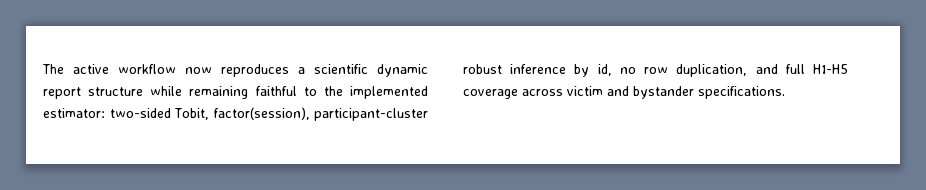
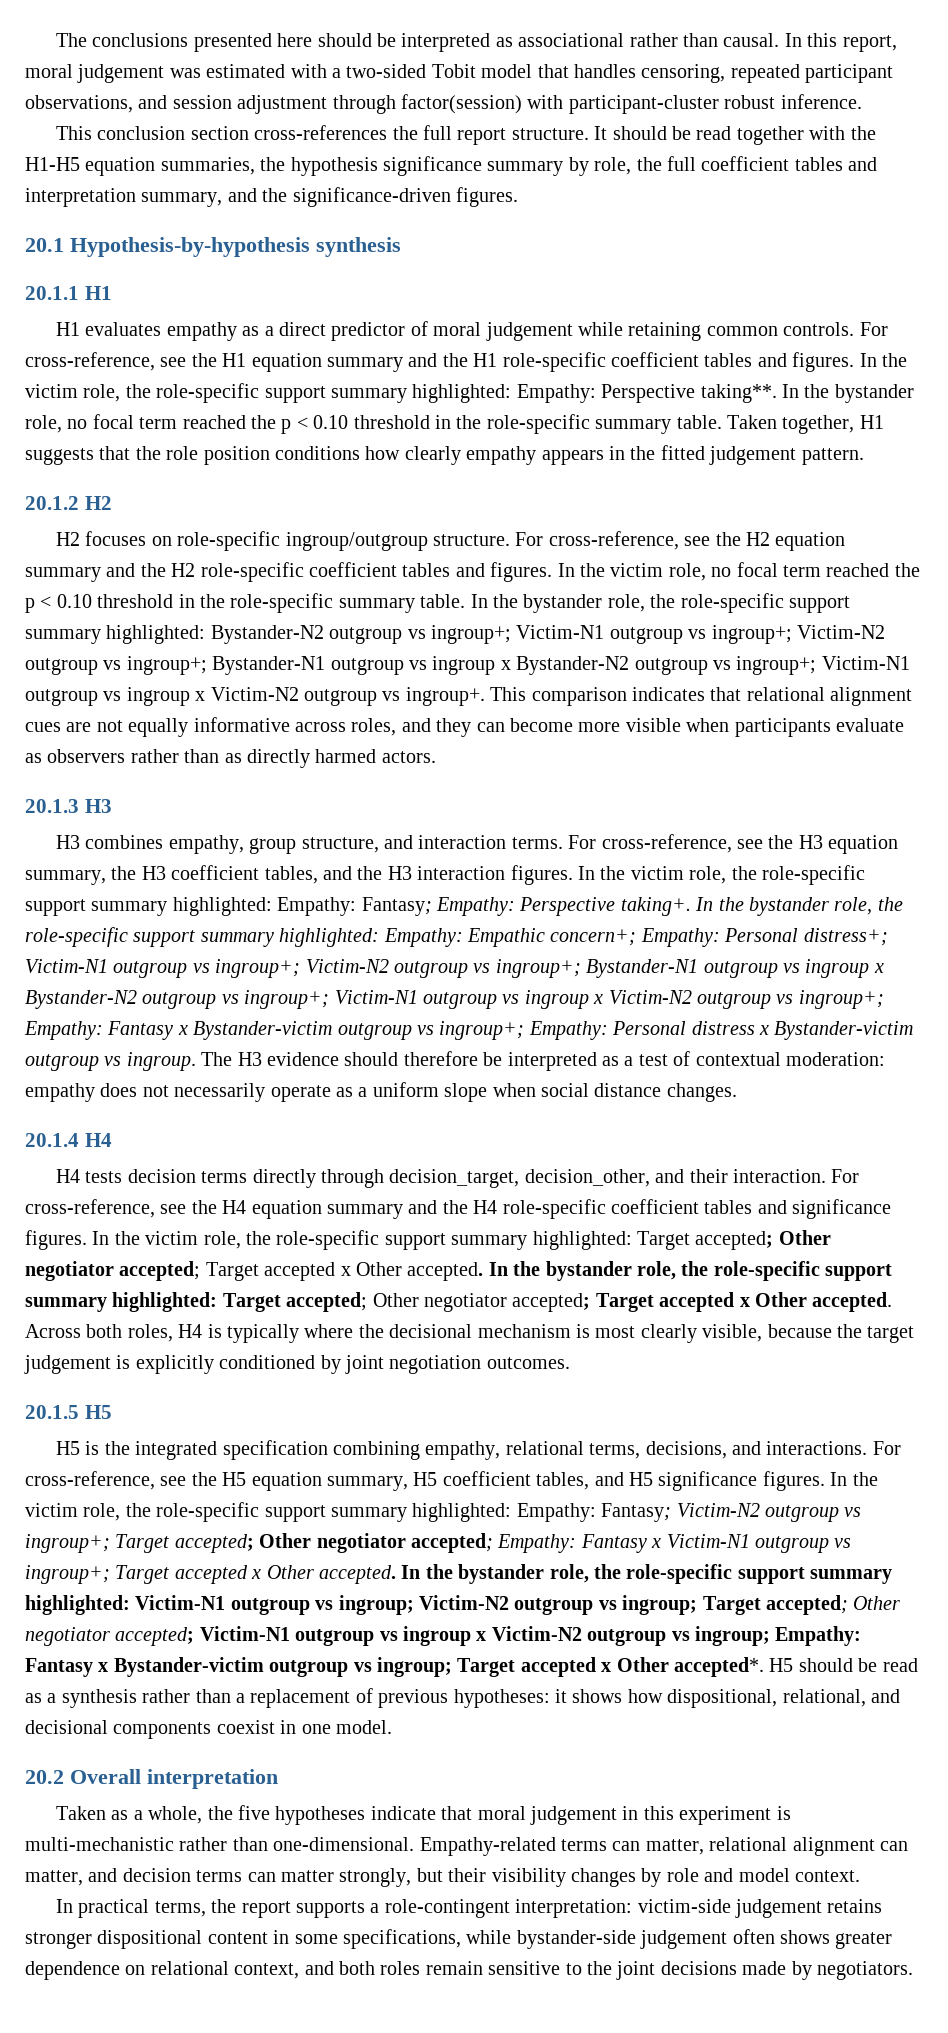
- The active workflow now reproduces a scientific dynamic report structure while remaining faithful to the implemented estimator: two-sided Tobit, factor(session), participant-cluster robust inference by id, no row duplication, and full H1-H5 coverage across victim and bystander specifications.
+ The conclusions presented here should be interpreted as associational rather than causal. In this report, moral judgement was estimated with a two-sided Tobit model that handles censoring, repeated participant observations, and session adjustment through factor(session) with participant-cluster robust inference.
+ This conclusion section cross-references the full report structure. It should be read together with the H1-H5 equation summaries, the hypothesis significance summary by role, the full coefficient tables and interpretation summary, and the significance-driven figures.
+ 20.1 Hypothesis-by-hypothesis synthesis
+ 20.1.1 H1
+ H1 evaluates empathy as a direct predictor of moral judgement while retaining common controls. For cross-reference, see the H1 equation summary and the H1 role-specific coefficient tables and figures. In the victim role, the role-specific support summary highlighted: Empathy: Perspective taking**. In the bystander role, no focal term reached the p < 0.10 threshold in the role-specific summary table. Taken together, H1 suggests that the role position conditions how clearly empathy appears in the fitted judgement pattern.
+ 20.1.2 H2
+ H2 focuses on role-specific ingroup/outgroup structure. For cross-reference, see the H2 equation summary and the H2 role-specific coefficient tables and figures. In the victim role, no focal term reached the p < 0.10 threshold in the role-specific summary table. In the bystander role, the role-specific support summary highlighted: Bystander-N2 outgroup vs ingroup+; Victim-N1 outgroup vs ingroup+; Victim-N2 outgroup vs ingroup+; Bystander-N1 outgroup vs ingroup x Bystander-N2 outgroup vs ingroup+; Victim-N1 outgroup vs ingroup x Victim-N2 outgroup vs ingroup+. This comparison indicates that relational alignment cues are not equally informative across roles, and they can become more visible when participants evaluate as observers rather than as directly harmed actors.
+ 20.1.3 H3
+ H3 combines empathy, group structure, and interaction terms. For cross-reference, see the H3 equation summary, the H3 coefficient tables, and the H3 interaction figures. In the victim role, the role-specific support summary highlighted: Empathy: Fantasy; Empathy: Perspective taking+. In the bystander role, the role-specific support summary highlighted: Empathy: Empathic concern+; Empathy: Personal distress+; Victim-N1 outgroup vs ingroup+; Victim-N2 outgroup vs ingroup+; Bystander-N1 outgroup vs ingroup x Bystander-N2 outgroup vs ingroup+; Victim-N1 outgroup vs ingroup x Victim-N2 outgroup vs ingroup+; Empathy: Fantasy x Bystander-victim outgroup vs ingroup+; Empathy: Personal distress x Bystander-victim outgroup vs ingroup. The H3 evidence should therefore be interpreted as a test of contextual moderation: empathy does not necessarily operate as a uniform slope when social distance changes.
+ 20.1.4 H4
+ H4 tests decision terms directly through decision_target, decision_other, and their interaction. For cross-reference, see the H4 equation summary and the H4 role-specific coefficient tables and significance figures. In the victim role, the role-specific support summary highlighted: Target accepted; Other negotiator accepted; Target accepted x Other accepted. In the bystander role, the role-specific support summary highlighted: Target accepted; Other negotiator accepted; Target accepted x Other accepted. Across both roles, H4 is typically where the decisional mechanism is most clearly visible, because the target judgement is explicitly conditioned by joint negotiation outcomes.
+ 20.1.5 H5
+ H5 is the integrated specification combining empathy, relational terms, decisions, and interactions. For cross-reference, see the H5 equation summary, H5 coefficient tables, and H5 significance figures. In the victim role, the role-specific support summary highlighted: Empathy: Fantasy; Victim-N2 outgroup vs ingroup+; Target accepted; Other negotiator accepted; Empathy: Fantasy x Victim-N1 outgroup vs ingroup+; Target accepted x Other accepted. In the bystander role, the role-specific support summary highlighted: Victim-N1 outgroup vs ingroup; Victim-N2 outgroup vs ingroup; Target accepted; Other negotiator accepted; Victim-N1 outgroup vs ingroup x Victim-N2 outgroup vs ingroup; Empathy: Fantasy x Bystander-victim outgroup vs ingroup; Target accepted x Other accepted*. H5 should be read as a synthesis rather than a replacement of previous hypotheses: it shows how dispositional, relational, and decisional components coexist in one model.
+ 20.2 Overall interpretation
+ Taken as a whole, the five hypotheses indicate that moral judgement in this experiment is multi-mechanistic rather than one-dimensional. Empathy-related terms can matter, relational alignment can matter, and decision terms can matter strongly, but their visibility changes by role and model context.
+ In practical terms, the report supports a role-contingent interpretation: victim-side judgement retains stronger dispositional content in some specifications, while bystander-side judgement often shows greater dependence on relational context, and both roles remain sensitive to the joint decisions made by negotiators.

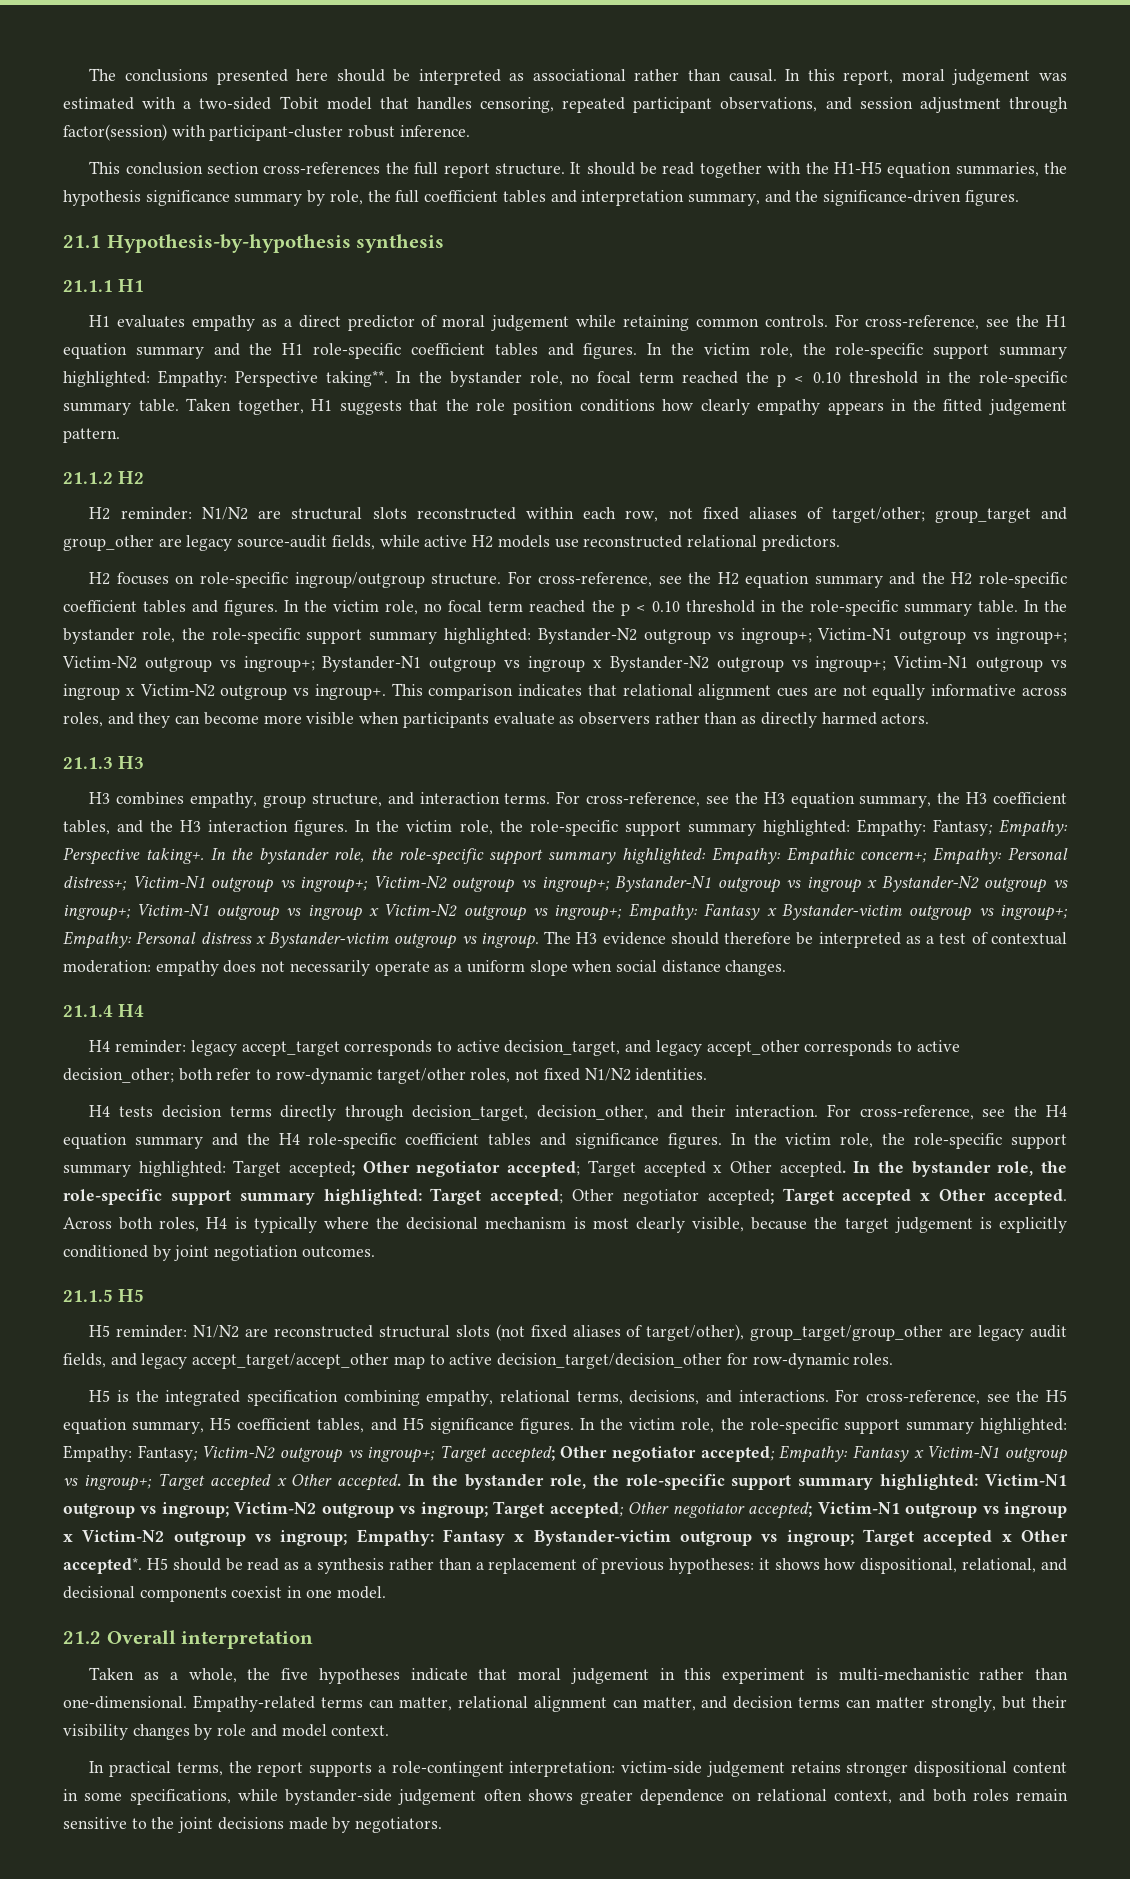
- 20.1 Hypothesis-by-hypothesis synthesis
+ 21.1 Hypothesis-by-hypothesis synthesis
- 20.1.1 H1
+ 21.1.1 H1
- 20.1.2 H2
+ 21.1.2 H2
+ H2 reminder: N1/N2 are structural slots reconstructed within each row, not fixed aliases of target/other; group_target and group_other are legacy source-audit fields, while active H2 models use reconstructed relational predictors.
- 20.1.3 H3
+ 21.1.3 H3
- 20.1.4 H4
+ 21.1.4 H4
+ H4 reminder: legacy accept_target corresponds to active decision_target, and legacy accept_other corresponds to active decision_other; both refer to row-dynamic target/other roles, not fixed N1/N2 identities.
- 20.1.5 H5
+ 21.1.5 H5
+ H5 reminder: N1/N2 are reconstructed structural slots (not fixed aliases of target/other), group_target/group_other are legacy audit fields, and legacy accept_target/accept_other map to active decision_target/decision_other for row-dynamic roles.
- 20.2 Overall interpretation
+ 21.2 Overall interpretation

